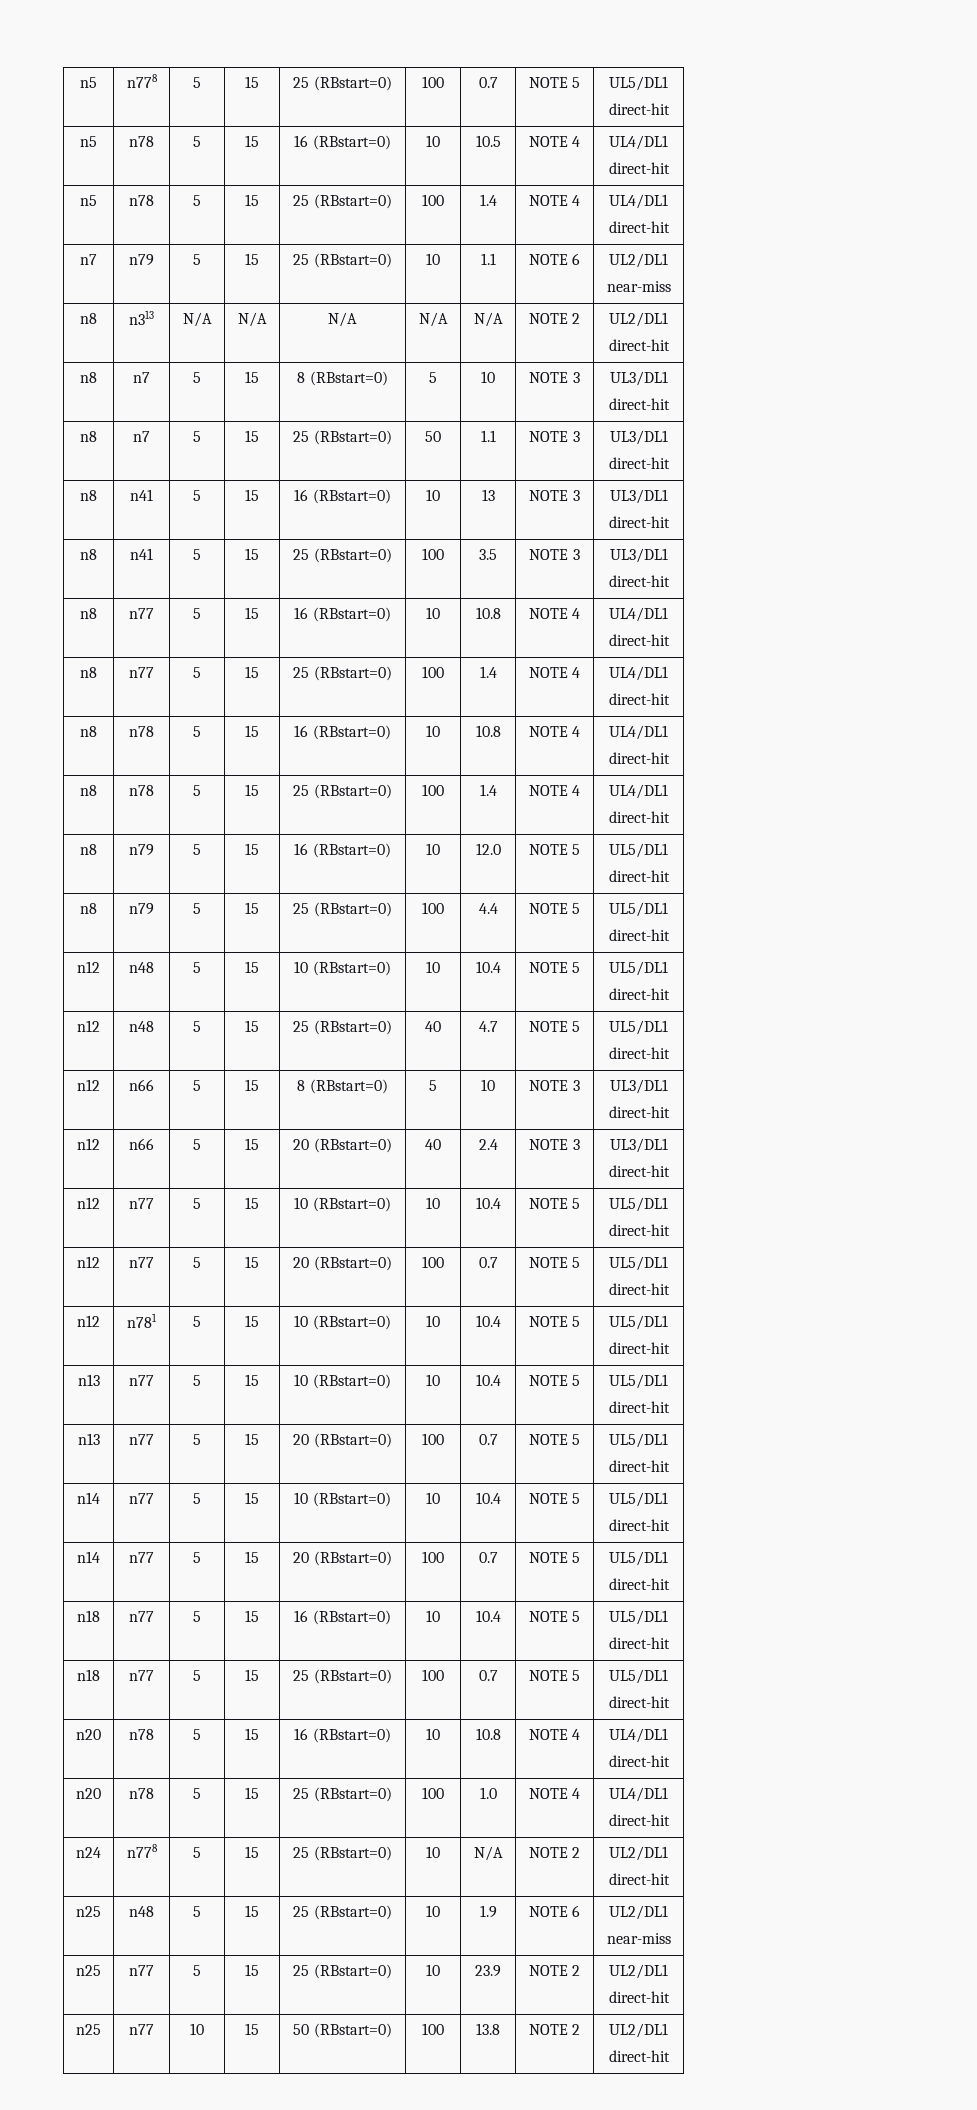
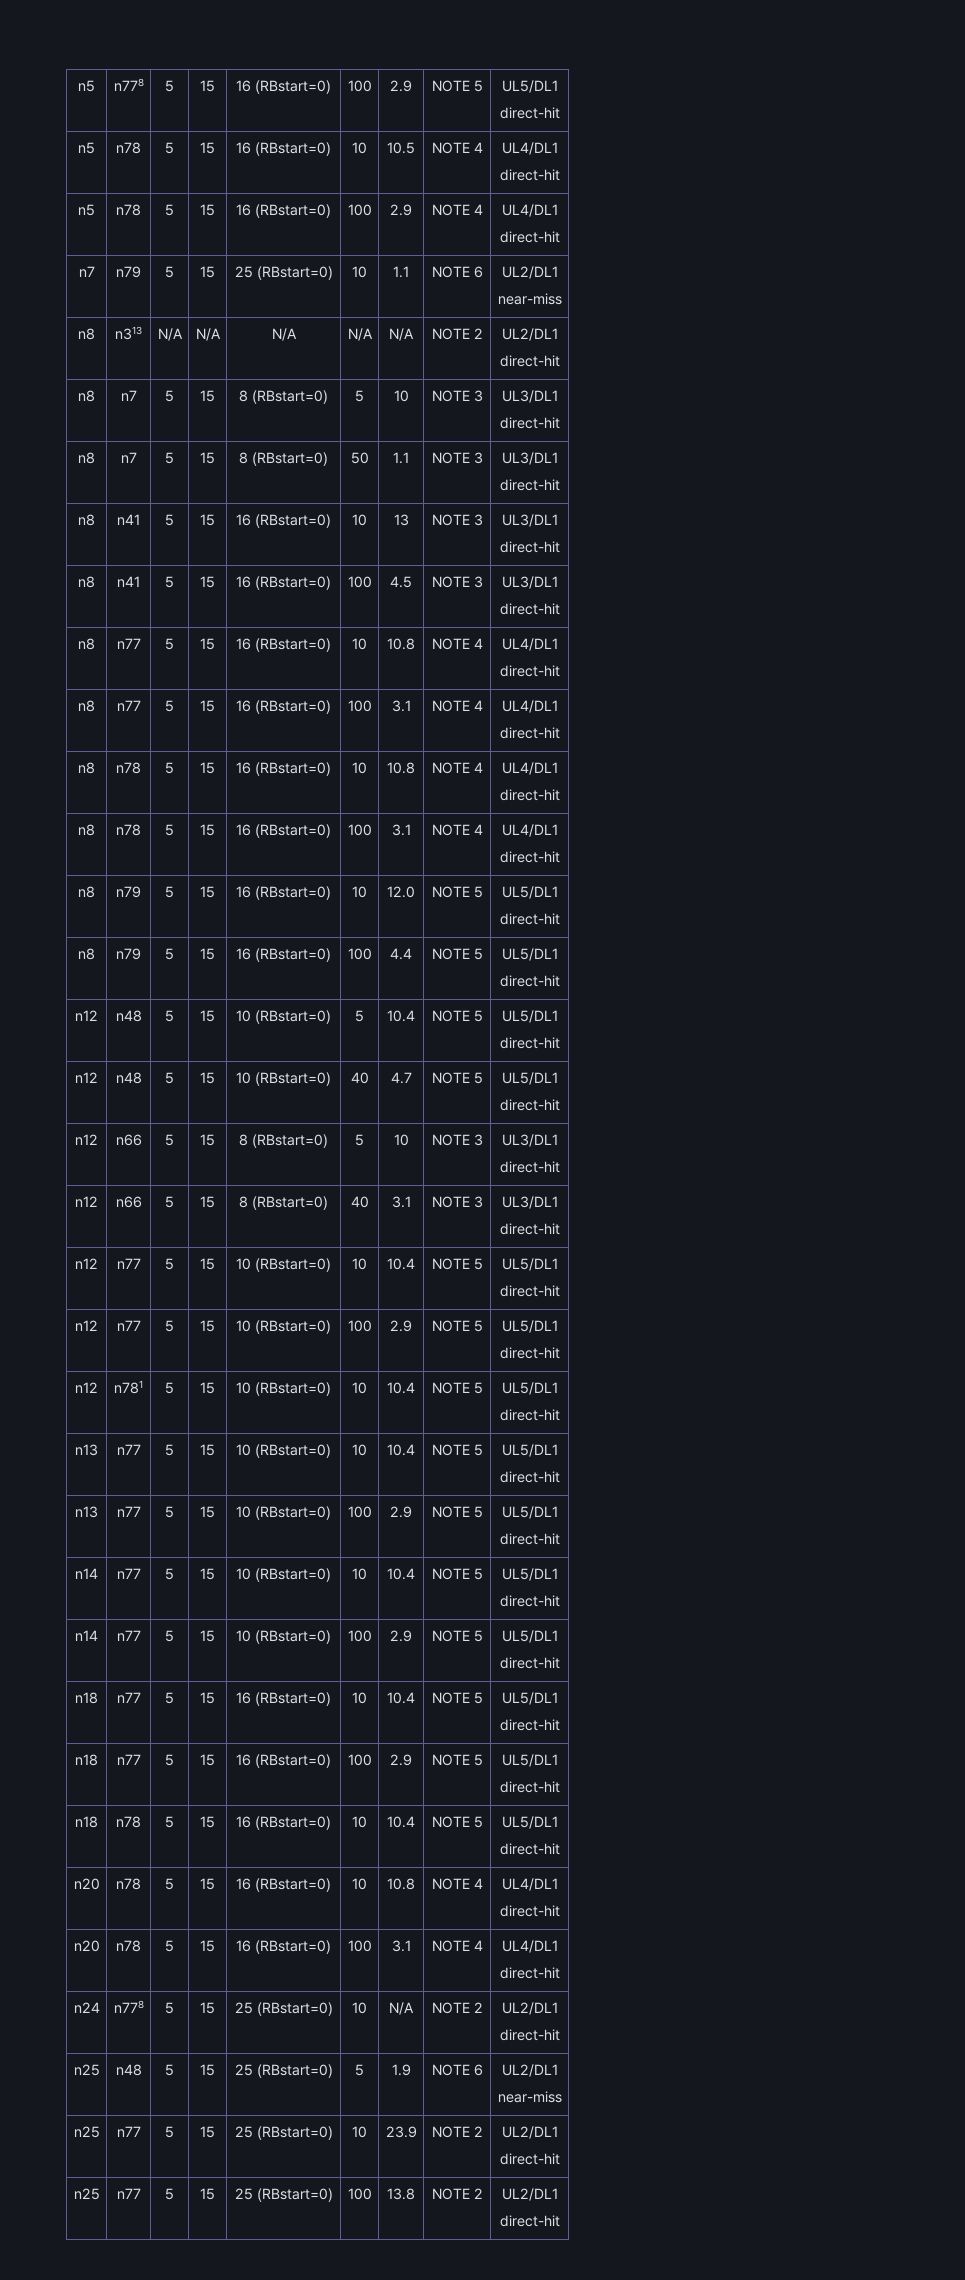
- n5 | n778 | 5 | 15 | 25 (RBstart=0) | 100 | 0.7 | NOTE 5 | UL5/DL1
+ n5 | n778 | 5 | 15 | 16 (RBstart=0) | 100 | 2.9 | NOTE 5 | UL5/DL1
- n5 | n78 | 5 | 15 | 25 (RBstart=0) | 100 | 1.4 | NOTE 4 | UL4/DL1
+ n5 | n78 | 5 | 15 | 16 (RBstart=0) | 100 | 2.9 | NOTE 4 | UL4/DL1
- n8 | n7 | 5 | 15 | 25 (RBstart=0) | 50 | 1.1 | NOTE 3 | UL3/DL1
+ n8 | n7 | 5 | 15 | 8 (RBstart=0) | 50 | 1.1 | NOTE 3 | UL3/DL1
- n8 | n41 | 5 | 15 | 25 (RBstart=0) | 100 | 3.5 | NOTE 3 | UL3/DL1
+ n8 | n41 | 5 | 15 | 16 (RBstart=0) | 100 | 4.5 | NOTE 3 | UL3/DL1
- n8 | n77 | 5 | 15 | 25 (RBstart=0) | 100 | 1.4 | NOTE 4 | UL4/DL1
+ n8 | n77 | 5 | 15 | 16 (RBstart=0) | 100 | 3.1 | NOTE 4 | UL4/DL1
- n8 | n78 | 5 | 15 | 25 (RBstart=0) | 100 | 1.4 | NOTE 4 | UL4/DL1
+ n8 | n78 | 5 | 15 | 16 (RBstart=0) | 100 | 3.1 | NOTE 4 | UL4/DL1
- n8 | n79 | 5 | 15 | 25 (RBstart=0) | 100 | 4.4 | NOTE 5 | UL5/DL1
+ n8 | n79 | 5 | 15 | 16 (RBstart=0) | 100 | 4.4 | NOTE 5 | UL5/DL1
- n12 | n48 | 5 | 15 | 10 (RBstart=0) | 10 | 10.4 | NOTE 5 | UL5/DL1
+ n12 | n48 | 5 | 15 | 10 (RBstart=0) | 5 | 10.4 | NOTE 5 | UL5/DL1
- n12 | n48 | 5 | 15 | 25 (RBstart=0) | 40 | 4.7 | NOTE 5 | UL5/DL1
+ n12 | n48 | 5 | 15 | 10 (RBstart=0) | 40 | 4.7 | NOTE 5 | UL5/DL1
- n12 | n66 | 5 | 15 | 20 (RBstart=0) | 40 | 2.4 | NOTE 3 | UL3/DL1
+ n12 | n66 | 5 | 15 | 8 (RBstart=0) | 40 | 3.1 | NOTE 3 | UL3/DL1
- n12 | n77 | 5 | 15 | 20 (RBstart=0) | 100 | 0.7 | NOTE 5 | UL5/DL1
+ n12 | n77 | 5 | 15 | 10 (RBstart=0) | 100 | 2.9 | NOTE 5 | UL5/DL1
- n13 | n77 | 5 | 15 | 20 (RBstart=0) | 100 | 0.7 | NOTE 5 | UL5/DL1
+ n13 | n77 | 5 | 15 | 10 (RBstart=0) | 100 | 2.9 | NOTE 5 | UL5/DL1
- n14 | n77 | 5 | 15 | 20 (RBstart=0) | 100 | 0.7 | NOTE 5 | UL5/DL1
+ n14 | n77 | 5 | 15 | 10 (RBstart=0) | 100 | 2.9 | NOTE 5 | UL5/DL1
- n18 | n77 | 5 | 15 | 25 (RBstart=0) | 100 | 0.7 | NOTE 5 | UL5/DL1
+ n18 | n77 | 5 | 15 | 16 (RBstart=0) | 100 | 2.9 | NOTE 5 | UL5/DL1
+ direct-hit
+ n18 | n78 | 5 | 15 | 16 (RBstart=0) | 10 | 10.4 | NOTE 5 | UL5/DL1
- n20 | n78 | 5 | 15 | 25 (RBstart=0) | 100 | 1.0 | NOTE 4 | UL4/DL1
+ n20 | n78 | 5 | 15 | 16 (RBstart=0) | 100 | 3.1 | NOTE 4 | UL4/DL1
- n25 | n48 | 5 | 15 | 25 (RBstart=0) | 10 | 1.9 | NOTE 6 | UL2/DL1
+ n25 | n48 | 5 | 15 | 25 (RBstart=0) | 5 | 1.9 | NOTE 6 | UL2/DL1
- n25 | n77 | 10 | 15 | 50 (RBstart=0) | 100 | 13.8 | NOTE 2 | UL2/DL1
+ n25 | n77 | 5 | 15 | 25 (RBstart=0) | 100 | 13.8 | NOTE 2 | UL2/DL1

